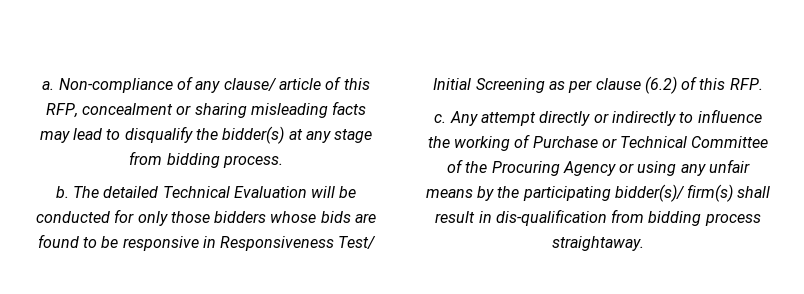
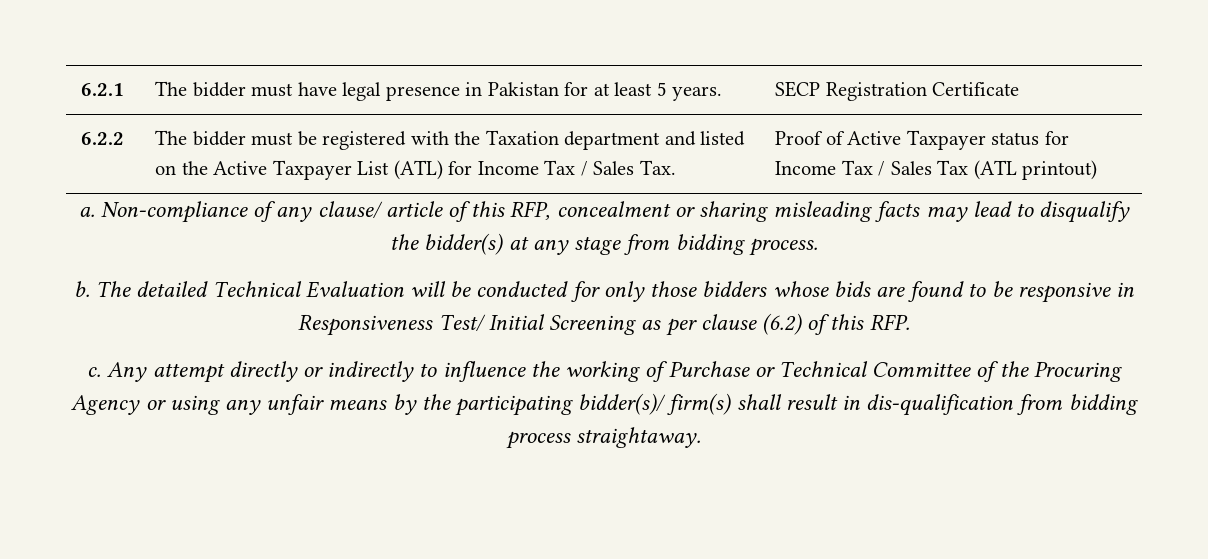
+ 6.2.1 | The bidder must have legal presence in Pakistan for at least 5 years. | SECP Registration Certificate
+ 6.2.2 | The bidder must be registered with the Taxation department and listed on the Active Taxpayer List (ATL) for Income Tax / Sales Tax. | Proof of Active Taxpayer status for Income Tax / Sales Tax (ATL printout)

